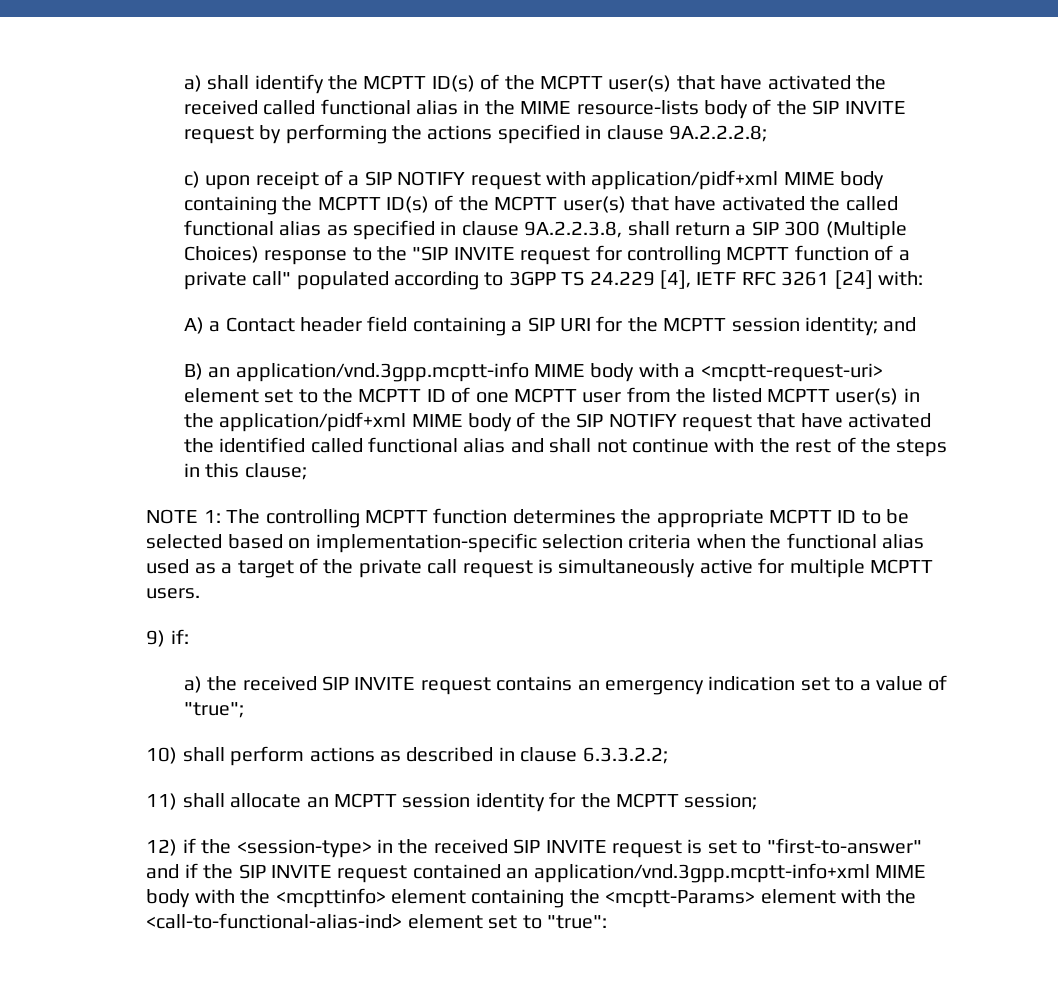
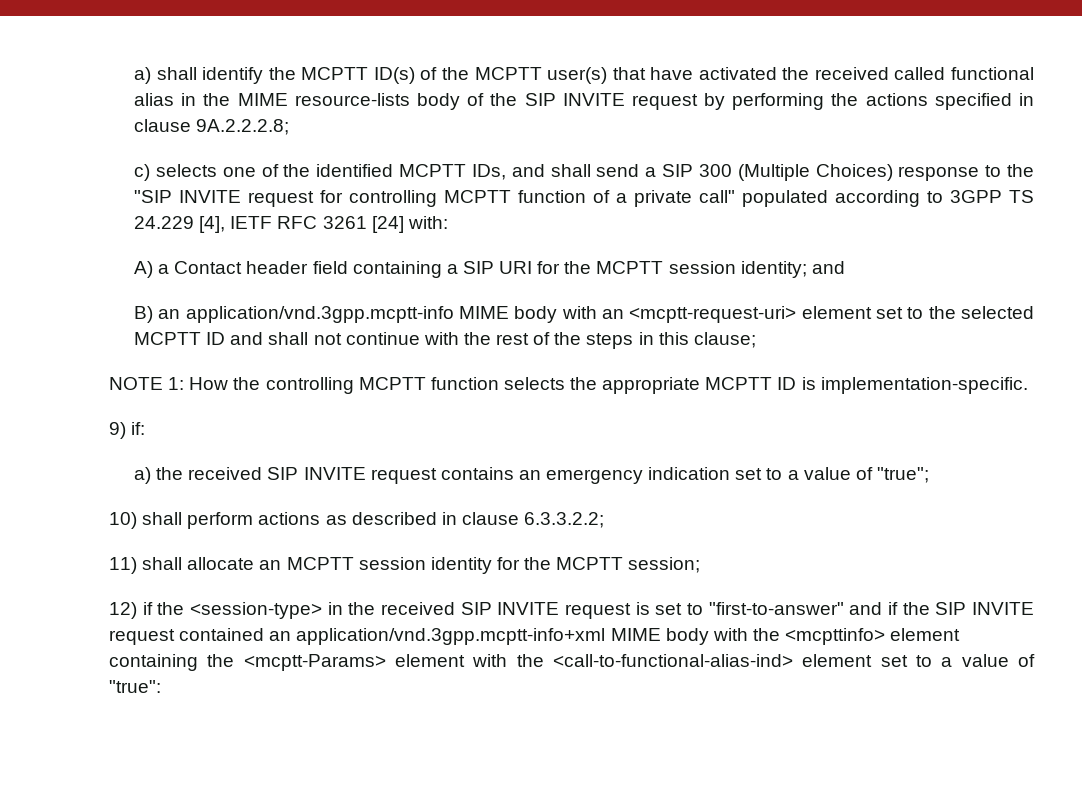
- c) upon receipt of a SIP NOTIFY request with application/pidf+xml MIME body containing the MCPTT ID(s) of the MCPTT user(s) that have activated the called functional alias as specified in clause 9A.2.2.3.8, shall return a SIP 300 (Multiple Choices) response to the "SIP INVITE request for controlling MCPTT function of a private call" populated according to 3GPP TS 24.229 [4], IETF RFC 3261 [24] with:
+ c) selects one of the identified MCPTT IDs, and shall send a SIP 300 (Multiple Choices) response to the "SIP INVITE request for controlling MCPTT function of a private call" populated according to 3GPP TS 24.229 [4], IETF RFC 3261 [24] with:
- B) an application/vnd.3gpp.mcptt-info MIME body with a <mcptt-request-uri> element set to the MCPTT ID of one MCPTT user from the listed MCPTT user(s) in the application/pidf+xml MIME body of the SIP NOTIFY request that have activated the identified called functional alias and shall not continue with the rest of the steps in this clause;
+ B) an application/vnd.3gpp.mcptt-info MIME body with an <mcptt-request-uri> element set to the selected MCPTT ID and shall not continue with the rest of the steps in this clause;
- NOTE 1: The controlling MCPTT function determines the appropriate MCPTT ID to be selected based on implementation-specific selection criteria when the functional alias used as a target of the private call request is simultaneously active for multiple MCPTT users.
+ NOTE 1: How the controlling MCPTT function selects the appropriate MCPTT ID is implementation-specific.
- 12) if the <session-type> in the received SIP INVITE request is set to "first-to-answer" and if the SIP INVITE request contained an application/vnd.3gpp.mcptt-info+xml MIME body with the <mcpttinfo> element containing the <mcptt-Params> element with the <call-to-functional-alias-ind> element set to "true":
+ 12) if the <session-type> in the received SIP INVITE request is set to "first-to-answer" and if the SIP INVITE request contained an application/vnd.3gpp.mcptt-info+xml MIME body with the <mcpttinfo> element containing the <mcptt-Params> element with the <call-to-functional-alias-ind> element set to a value of "true":

